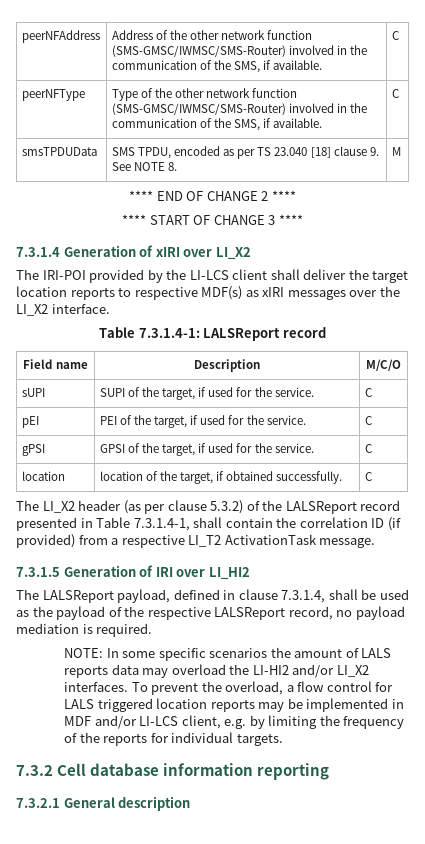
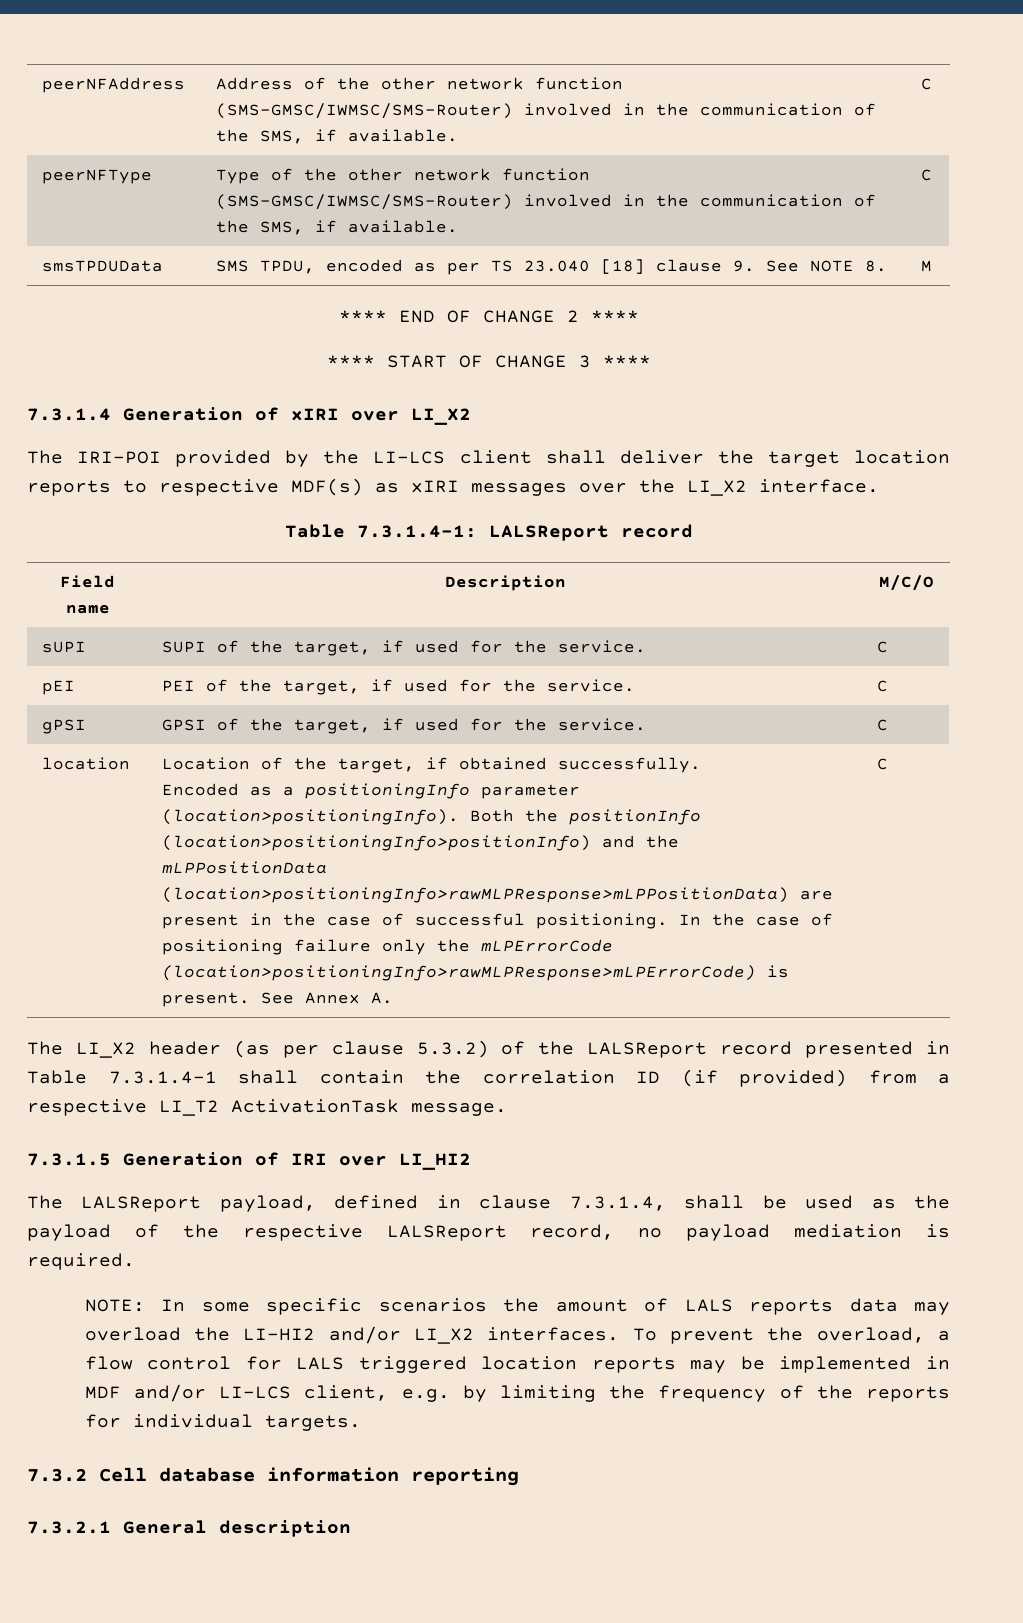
- location of the target, if obtained successfully.
+ Location of the target, if obtained successfully.
+ Encoded as a positioningInfo parameter (location>positioningInfo). Both the positionInfo (location>positioningInfo>positionInfo) and the mLPPositionData (location>positioningInfo>rawMLPResponse>mLPPositionData) are present in the case of successful positioning. In the case of positioning failure only the mLPErrorCode (location>positioningInfo>rawMLPResponse>mLPErrorCode) is present. See Annex A.
- The LI_X2 header (as per clause 5.3.2) of the LALSReport record presented in Table 7.3.1.4-1, shall contain the correlation ID (if provided) from a respective LI_T2 ActivationTask message.
+ The LI_X2 header (as per clause 5.3.2) of the LALSReport record presented in Table 7.3.1.4-1 shall contain the correlation ID (if provided) from a respective LI_T2 ActivationTask message.

